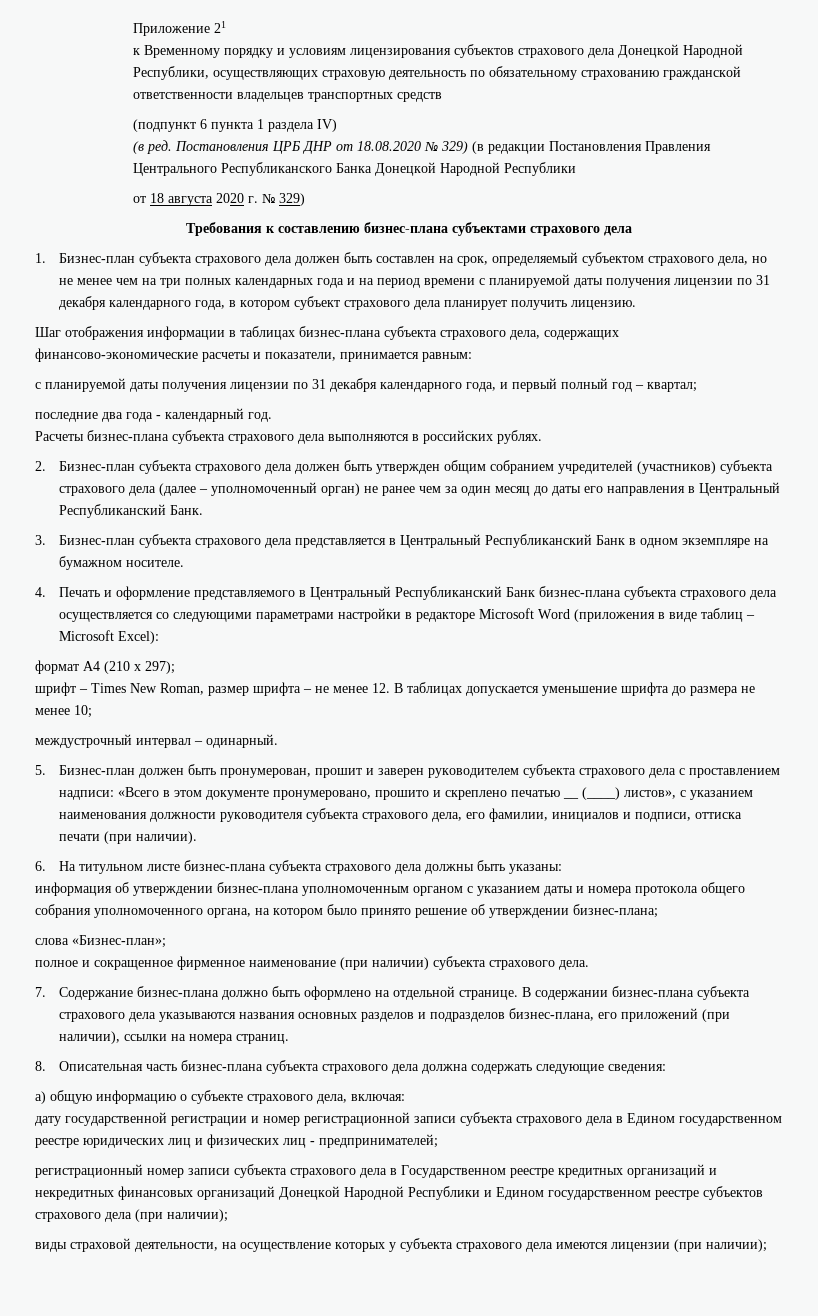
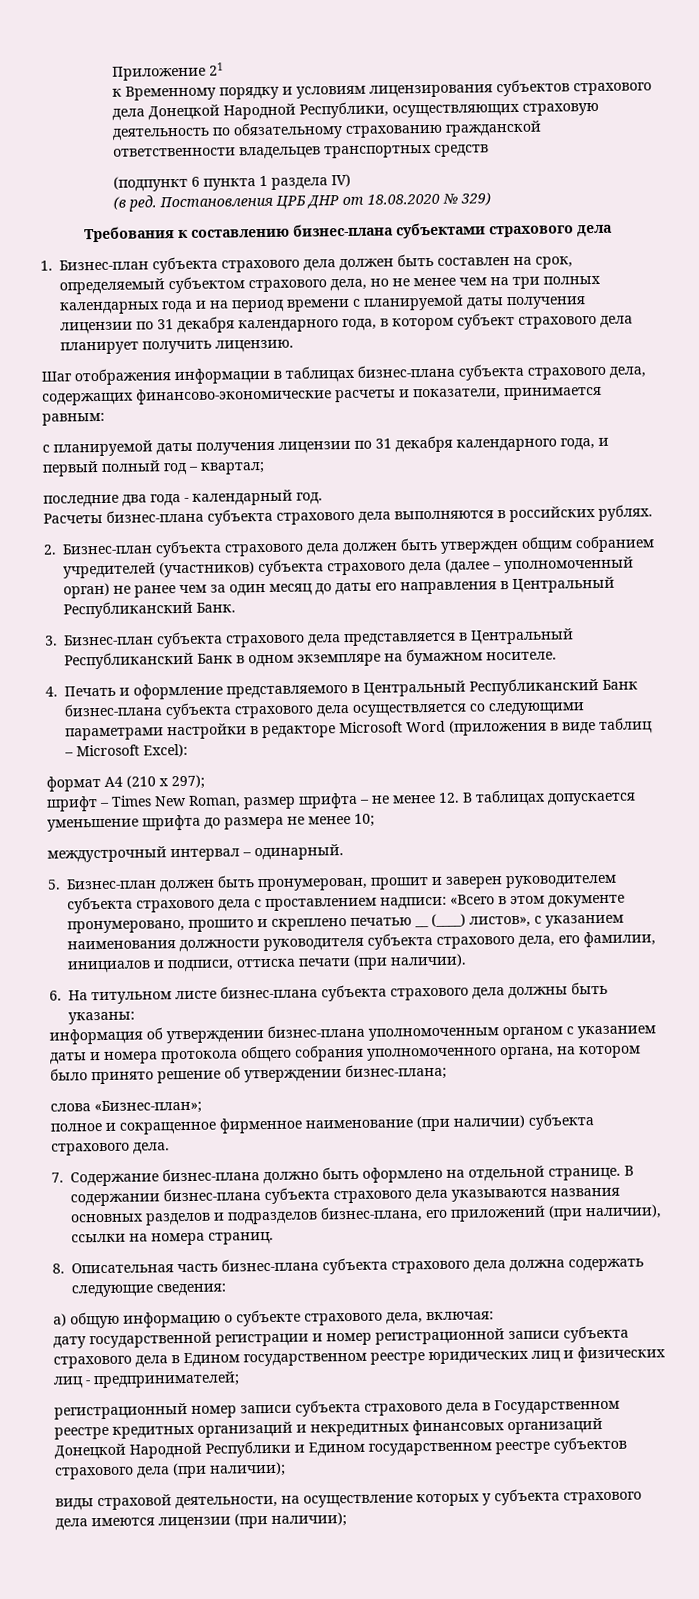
- Постановления ЦРБ ДНР от 18.08.2020 № 329) (в редакции Постановления Правления Центрального Республиканского Банка Донецкой Народной Республики
- от 18 августа 2020 г. № 329)
+ Постановления ЦРБ ДНР от 18.08.2020 № 329)

